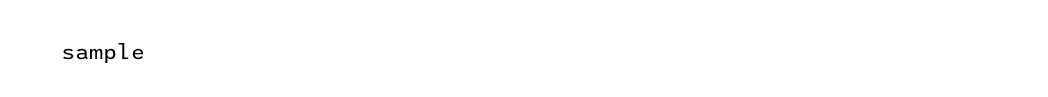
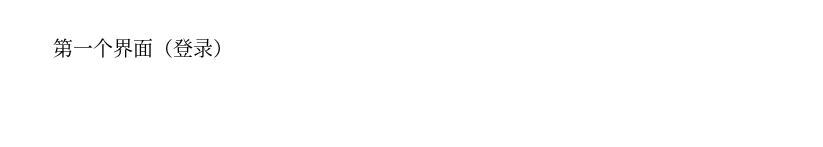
- sample
+ 第一个界面（登录）

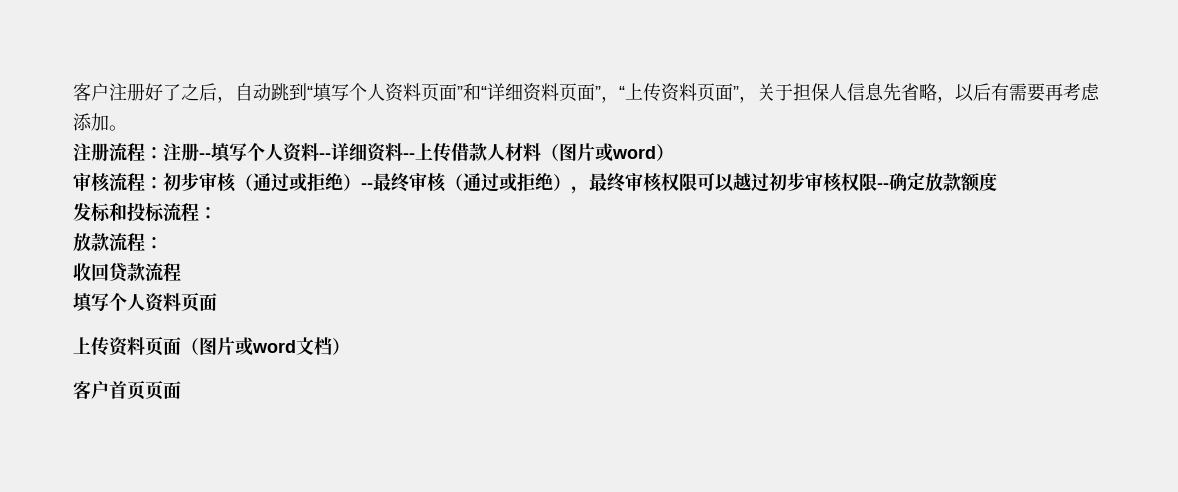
- 第一个界面（登录）
+ 客户注册好了之后，自动跳到“填写个人资料页面”和“详细资料页面”，“上传资料页面”，关于担保人信息先省略，以后有需要再考虑添加。
+ 注册流程：注册--填写个人资料--详细资料--上传借款人材料（图片或word）
+ 审核流程：初步审核（通过或拒绝）--最终审核（通过或拒绝），最终审核权限可以越过初步审核权限--确定放款额度
+ 发标和投标流程：
+ 放款流程：
+ 收回贷款流程
+ 填写个人资料页面
+ 上传资料页面（图片或word文档）
+ 客户首页页面

